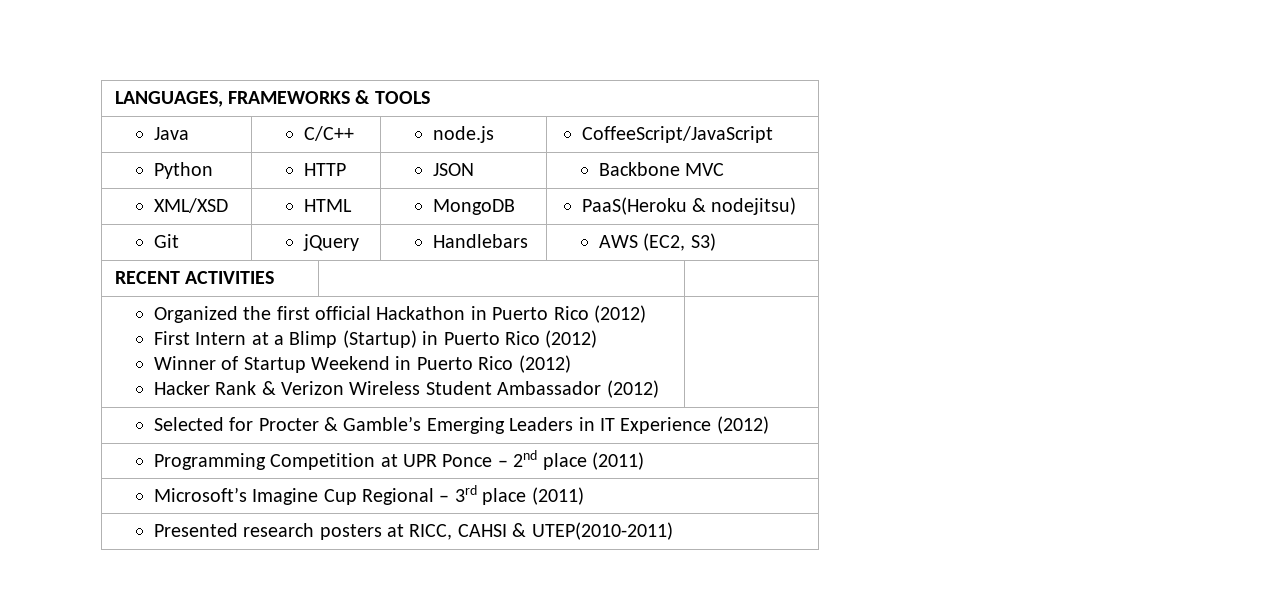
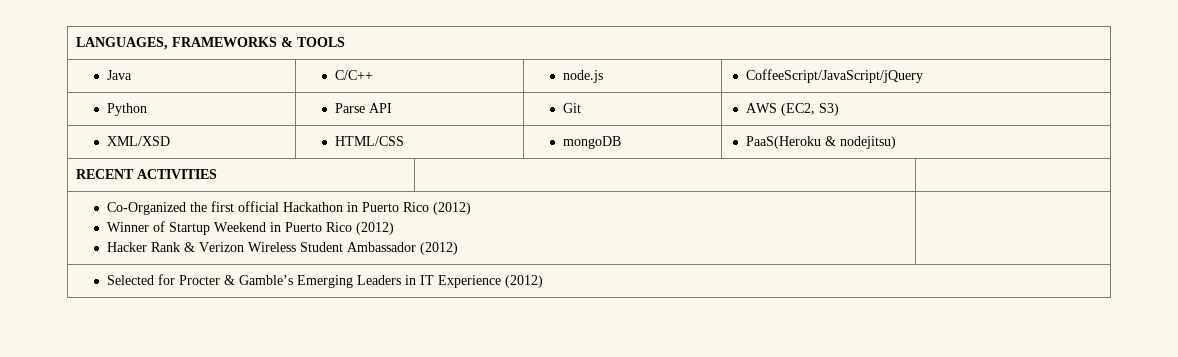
- Java | C/C++ | node.js | CoffeeScript/JavaScript
+ Java | C/C++ | node.js | CoffeeScript/JavaScript/jQuery
- Python | HTTP | JSON | Backbone MVC
+ Python | Parse API | Git | AWS (EC2, S3)
- XML/XSD | HTML | MongoDB | PaaS(Heroku & nodejitsu)
+ XML/XSD | HTML/CSS | mongoDB | PaaS(Heroku & nodejitsu)
- Git | jQuery | Handlebars | AWS (EC2, S3)
- Organized the first official Hackathon in Puerto Rico (2012)
- First Intern at a Blimp (Startup) in Puerto Rico (2012)
+ Co-Organized the first official Hackathon in Puerto Rico (2012)
- Programming Competition at UPR Ponce – 2nd place (2011)
- Microsoft’s Imagine Cup Regional – 3rd place (2011)
- Presented research posters at RICC, CAHSI & UTEP(2010-2011)

